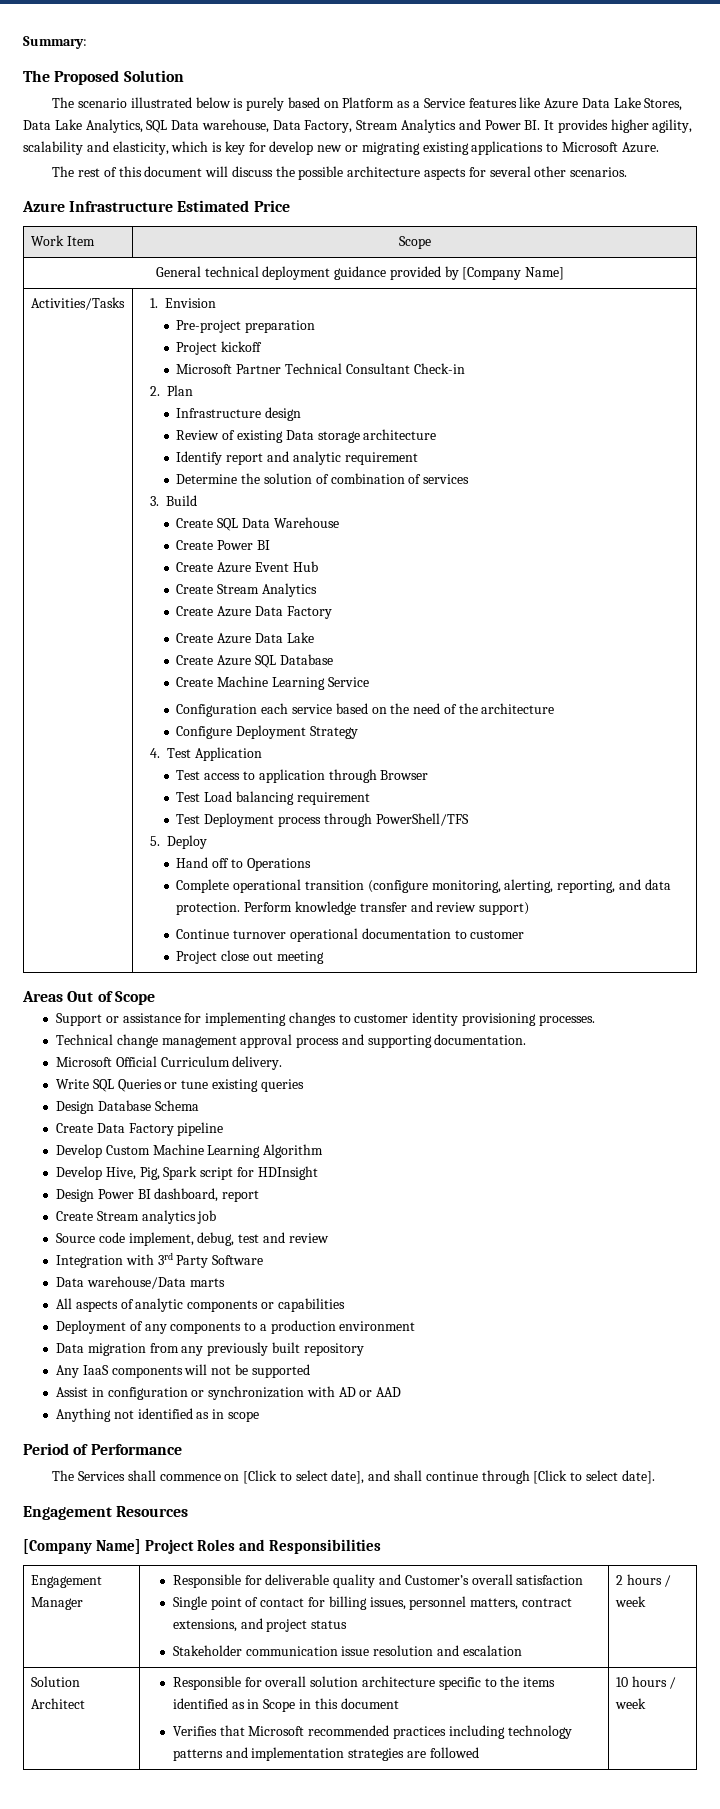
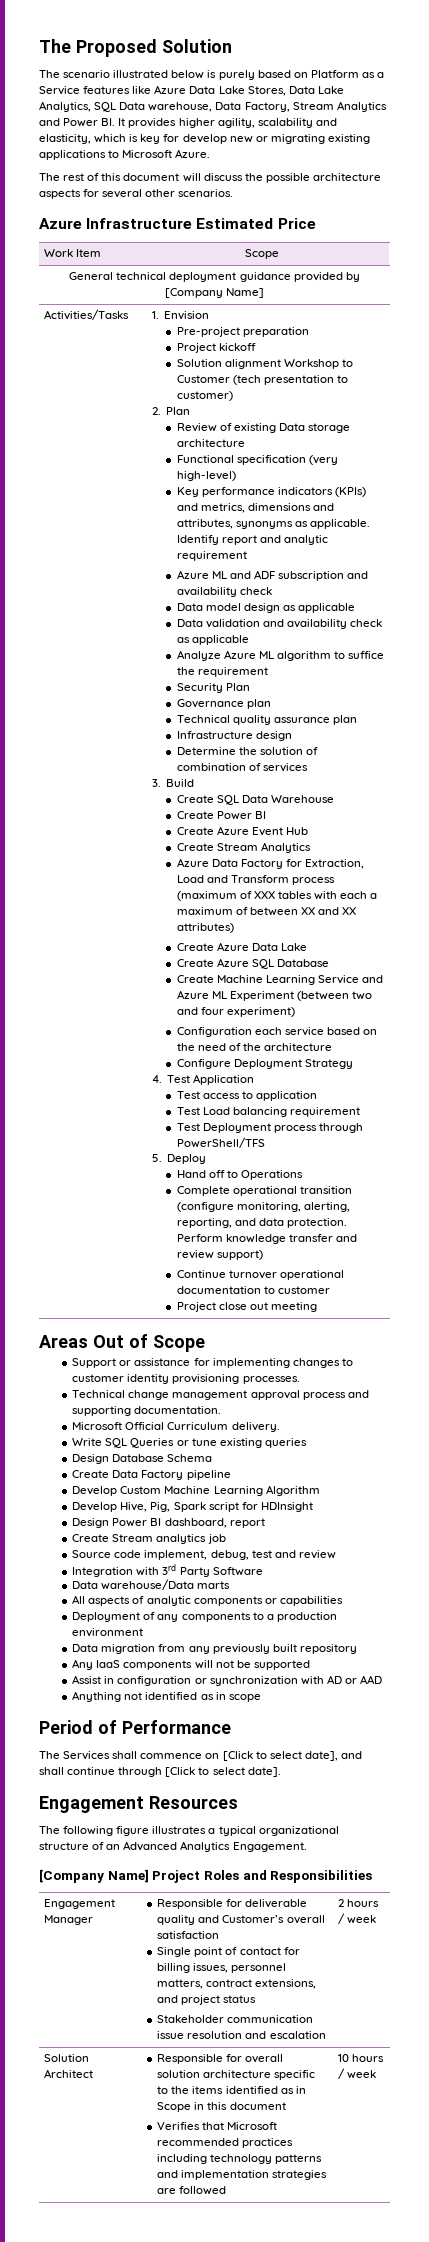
- Summary:
- Microsoft Partner Technical Consultant Check-in
+ Solution alignment Workshop to Customer (tech presentation to customer)
- Infrastructure design
+ Functional specification (very high-level)
+ Key performance indicators (KPIs) and metrics, dimensions and attributes, synonyms as applicable.
+ Azure ML and ADF subscription and availability check
+ Data model design as applicable
+ Data validation and availability check as applicable
+ Analyze Azure ML algorithm to suffice the requirement
+ Security Plan
+ Governance plan
+ Technical quality assurance plan
+ Infrastructure design
- Create Azure Data Factory
+ Azure Data Factory for Extraction, Load and Transform process (maximum of XXX tables with each a maximum of between XX and XX attributes)
- Create Machine Learning Service
+ Create Machine Learning Service and Azure ML Experiment (between two and four experiment)
- Test access to application through Browser
+ Test access to application
+ The following figure illustrates a typical organizational structure of an Advanced Analytics Engagement.

